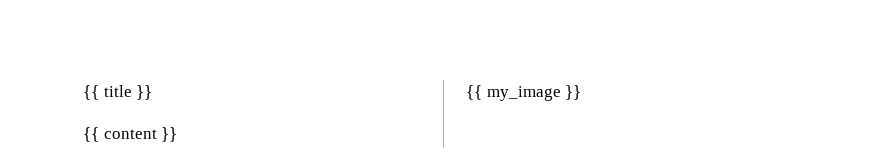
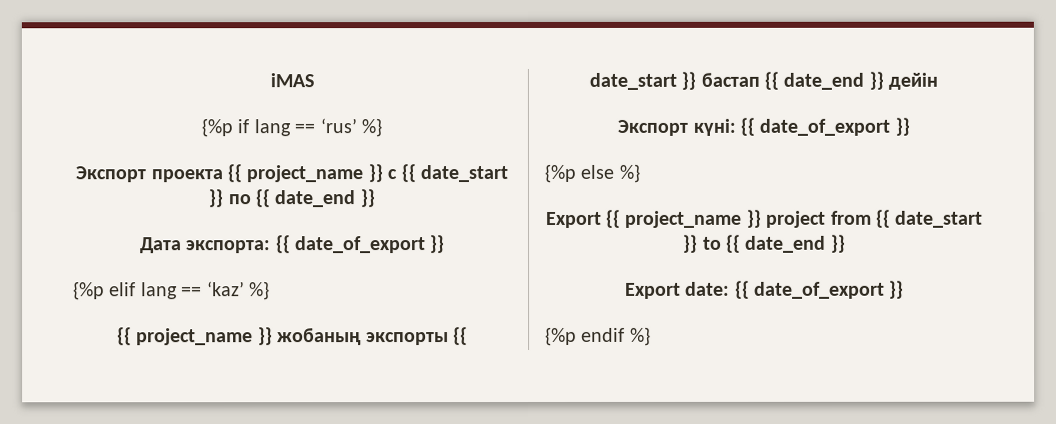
- {{ title }}
- {{ content }}
- {{ my_image }}
+ iMAS
+ {%p if lang == ‘rus’ %}
+ Экспорт проекта {{ project_name }} с {{ date_start }} по {{ date_end }}
+ Дата экспорта: {{ date_of_export }}
+ {%p elif lang == ‘kaz’ %}
+ {{ project_name }} жобаның экспорты {{ date_start }} бастап {{ date_end }} дейін
+ Экспорт күні: {{ date_of_export }}
+ {%p else %}
+ Export {{ project_name }} project from {{ date_start }} to {{ date_end }}
+ Export date: {{ date_of_export }}
+ {%p endif %}

